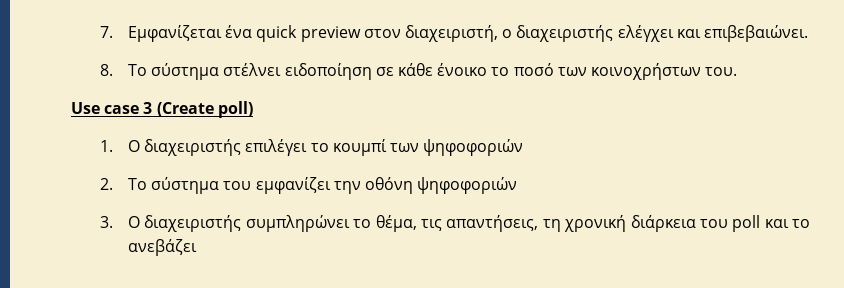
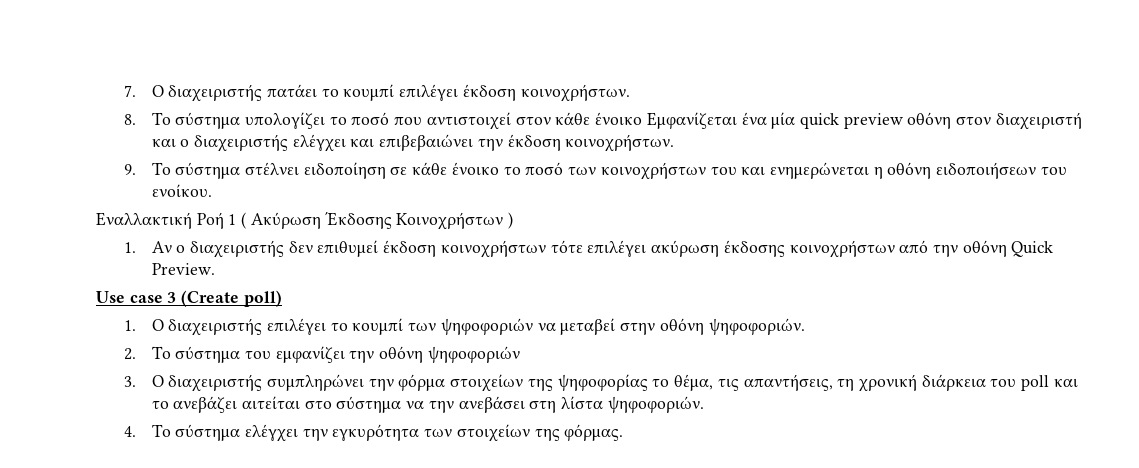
- 7. Εμφανίζεται ένα quick preview στον διαχειριστή, ο διαχειριστής ελέγχει και επιβεβαιώνει.
- 8. Το σύστημα στέλνει ειδοποίηση σε κάθε ένοικο το ποσό των κοινοχρήστων του.
+ 7. Ο διαχειριστής πατάει το κουμπί επιλέγει έκδοση κοινοχρήστων.
+ 8. Το σύστημα υπολογίζει το ποσό που αντιστοιχεί στον κάθε ένοικο Εμφανίζεται ένα μία quick preview οθόνη στον διαχειριστή και ο διαχειριστής ελέγχει και επιβεβαιώνει την έκδοση κοινοχρήστων.
+ 9. Το σύστημα στέλνει ειδοποίηση σε κάθε ένοικο το ποσό των κοινοχρήστων του και ενημερώνεται η οθόνη ειδοποιήσεων του ενοίκου.
+ Εναλλακτική Ροή 1 ( Ακύρωση Έκδοσης Κοινοχρήστων )
+ 1. Αν ο διαχειριστής δεν επιθυμεί έκδοση κοινοχρήστων τότε επιλέγει ακύρωση έκδοσης κοινοχρήστων από την οθόνη Quick Preview.
- 1. Ο διαχειριστής επιλέγει το κουμπί των ψηφοφοριών
+ 1. Ο διαχειριστής επιλέγει το κουμπί των ψηφοφοριών να μεταβεί στην οθόνη ψηφοφοριών.
- 3. Ο διαχειριστής συμπληρώνει το θέμα, τις απαντήσεις, τη χρονική διάρκεια του poll και το ανεβάζει
+ 3. Ο διαχειριστής συμπληρώνει την φόρμα στοιχείων της ψηφοφορίας το θέμα, τις απαντήσεις, τη χρονική διάρκεια του poll και το ανεβάζει αιτείται στο σύστημα να την ανεβάσει στη λίστα ψηφοφοριών.
+ 4. Το σύστημα ελέγχει την εγκυρότητα των στοιχείων της φόρμας.

